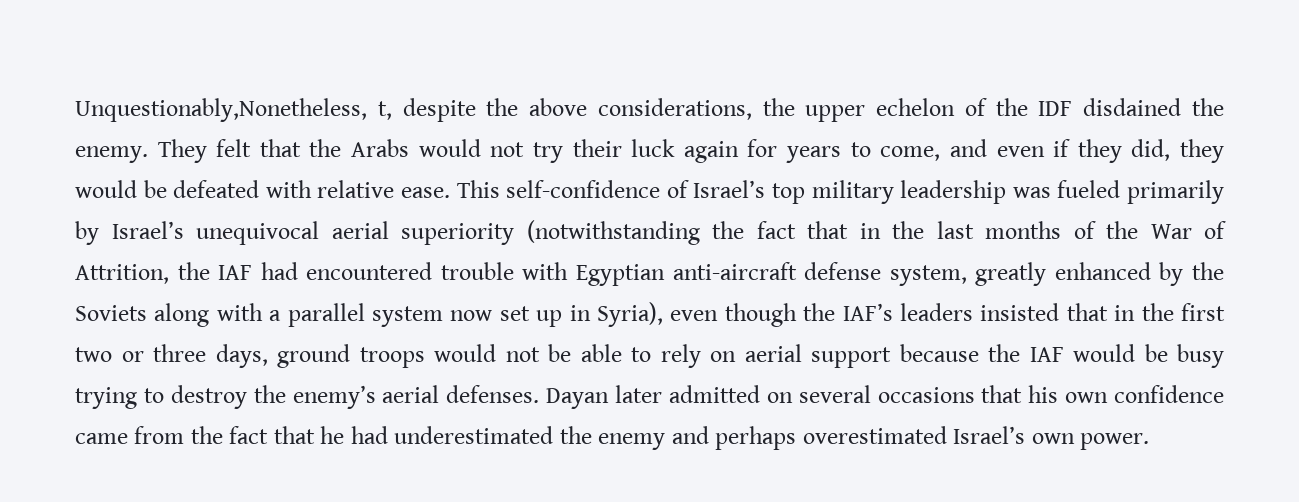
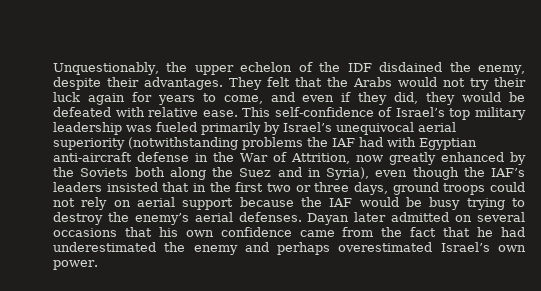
- Unquestionably,Nonetheless, t, despite the above considerations, the upper echelon of the IDF disdained the enemy.
+ Unquestionably, the upper echelon of the IDF disdained the enemy, despite their advantages.
- This self-confidence of Israel’s top military leadership was fueled primarily by Israel’s unequivocal aerial superiority (notwithstanding the fact that in the last months of the War of Attrition, the IAF had encountered trouble with Egyptian anti-aircraft defense system, greatly enhanced by the Soviets along with a parallel system now set up in Syria), even though the IAF’s leaders insisted that in the first two or three days, ground troops would not be able to rely on aerial support because the IAF would be busy trying to destroy the enemy’s aerial defenses.
+ This self-confidence of Israel’s top military leadership was fueled primarily by Israel’s unequivocal aerial superiority (notwithstanding problems the IAF had with Egyptian anti-aircraft defense in the War of Attrition, now greatly enhanced by the Soviets both along the Suez and in Syria), even though the IAF’s leaders insisted that in the first two or three days, ground troops could not rely on aerial support because the IAF would be busy trying to destroy the enemy’s aerial defenses.

